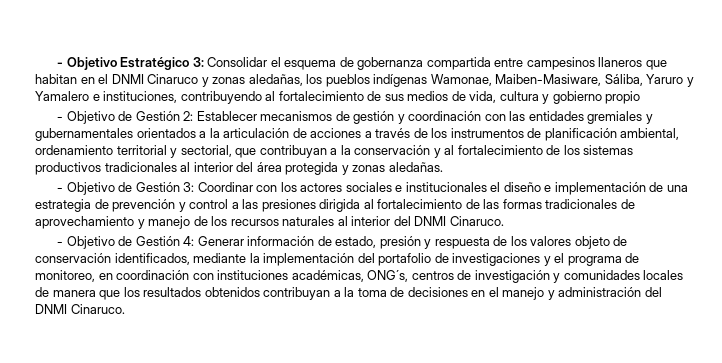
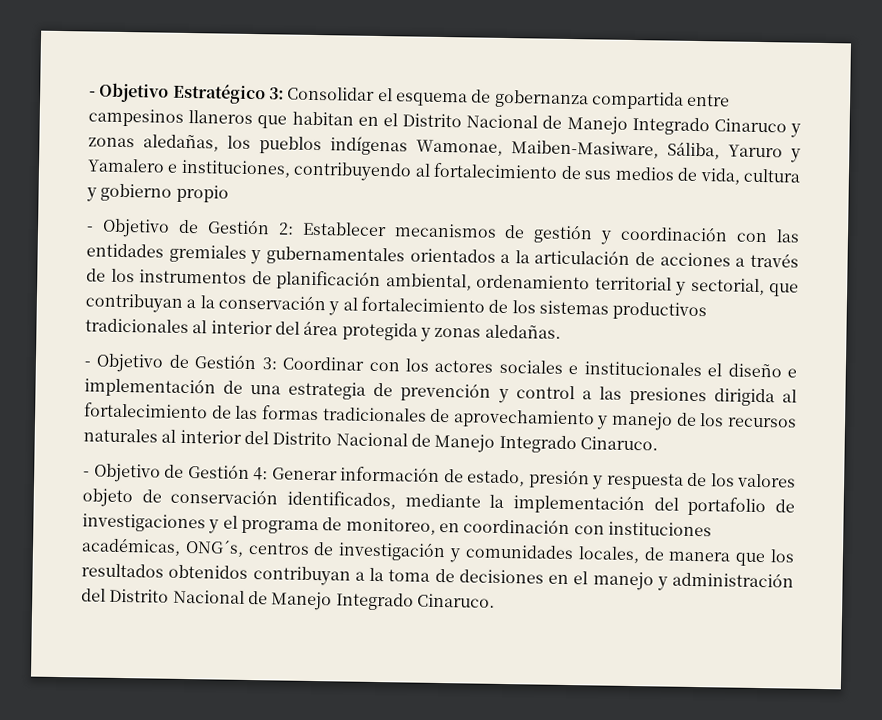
- - Objetivo Estratégico 3: Consolidar el esquema de gobernanza compartida entre campesinos llaneros que habitan en el DNMI Cinaruco y zonas aledañas, los pueblos indígenas Wamonae, Maiben-Masiware, Sáliba, Yaruro y Yamalero e instituciones, contribuyendo al fortalecimiento de sus medios de vida, cultura y gobierno propio
+ - Objetivo Estratégico 3: Consolidar el esquema de gobernanza compartida entre campesinos llaneros que habitan en el Distrito Nacional de Manejo Integrado Cinaruco y zonas aledañas, los pueblos indígenas Wamonae, Maiben-Masiware, Sáliba, Yaruro y Yamalero e instituciones, contribuyendo al fortalecimiento de sus medios de vida, cultura y gobierno propio
- - Objetivo de Gestión 3: Coordinar con los actores sociales e institucionales el diseño e implementación de una estrategia de prevención y control a las presiones dirigida al fortalecimiento de las formas tradicionales de aprovechamiento y manejo de los recursos naturales al interior del DNMI Cinaruco.
+ - Objetivo de Gestión 3: Coordinar con los actores sociales e institucionales el diseño e implementación de una estrategia de prevención y control a las presiones dirigida al fortalecimiento de las formas tradicionales de aprovechamiento y manejo de los recursos naturales al interior del Distrito Nacional de Manejo Integrado Cinaruco.
- Generar información de estado, presión y respuesta de los valores objeto de conservación identificados, mediante la implementación del portafolio de investigaciones y el programa de monitoreo, en coordinación con instituciones académicas, ONG´s, centros de investigación y comunidades locales de manera que los resultados obtenidos contribuyan a la toma de decisiones en el manejo y administración del DNMI Cinaruco.
+ Generar información de estado, presión y respuesta de los valores objeto de conservación identificados, mediante la implementación del portafolio de investigaciones y el programa de monitoreo, en coordinación con instituciones académicas, ONG´s, centros de investigación y comunidades locales, de manera que los resultados obtenidos contribuyan a la toma de decisiones en el manejo y administración del Distrito Nacional de Manejo Integrado Cinaruco.

